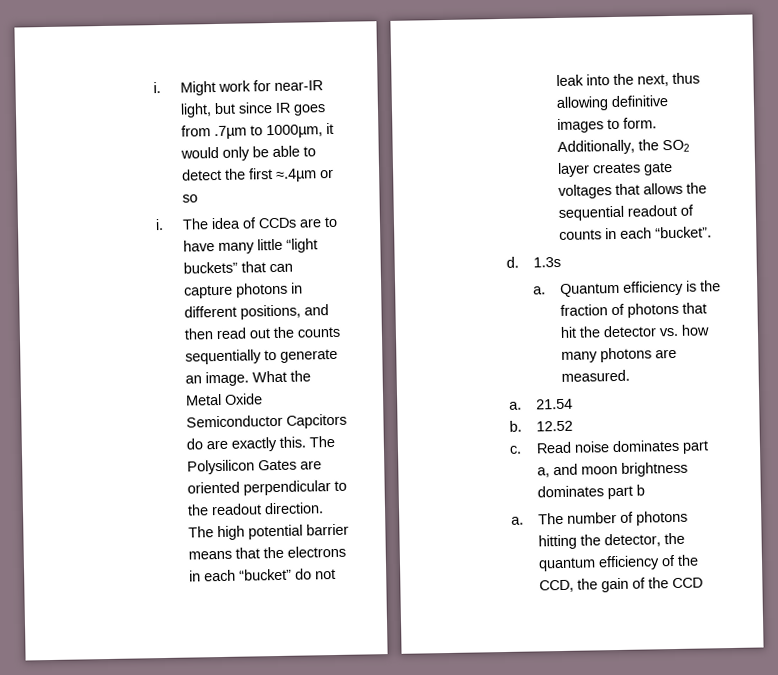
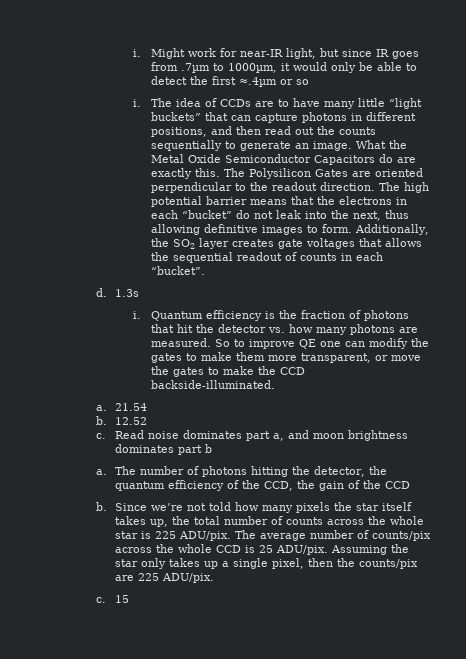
- What the Metal Oxide Semiconductor Capcitors do are exactly this.
+ What the Metal Oxide Semiconductor Capacitors do are exactly this.
  1.3s
- a.
+ i.
+ So to improve QE one can modify the gates to make them more transparent, or move the gates to make the CCD backside-illuminated.
+ b. Since we’re not told how many pixels the star itself takes up, the total number of counts across the whole star is 225 ADU/pix. The average number of counts/pix across the whole CCD is 25 ADU/pix. Assuming the star only takes up a single pixel, then the counts/pix are 225 ADU/pix.
+ c. 15

